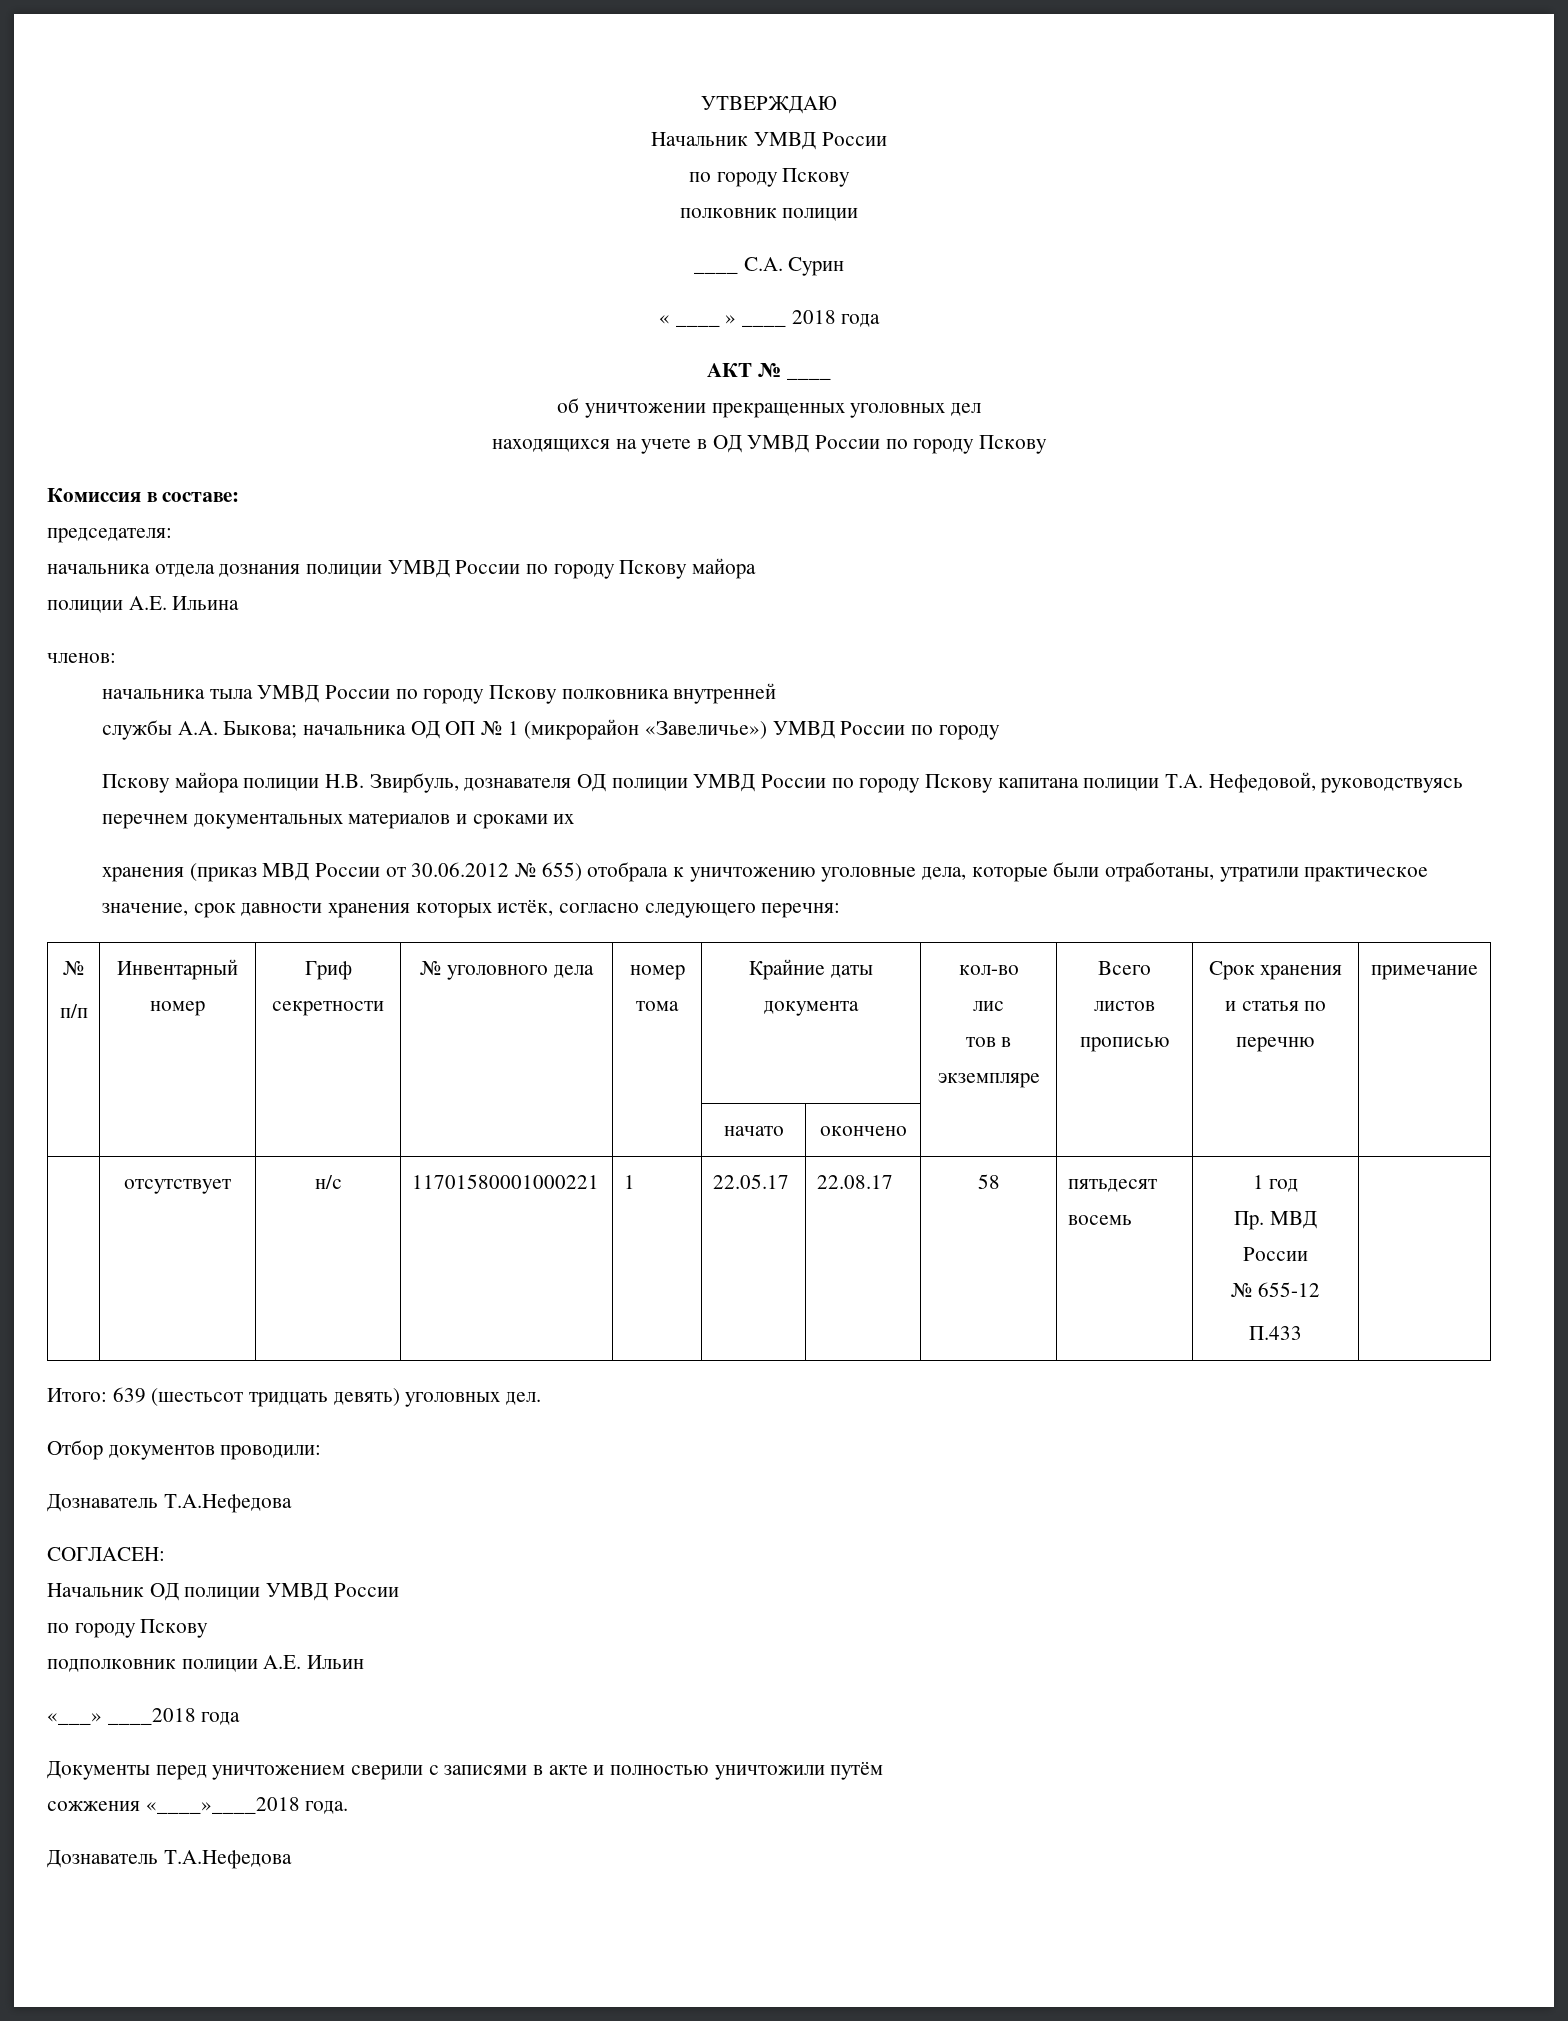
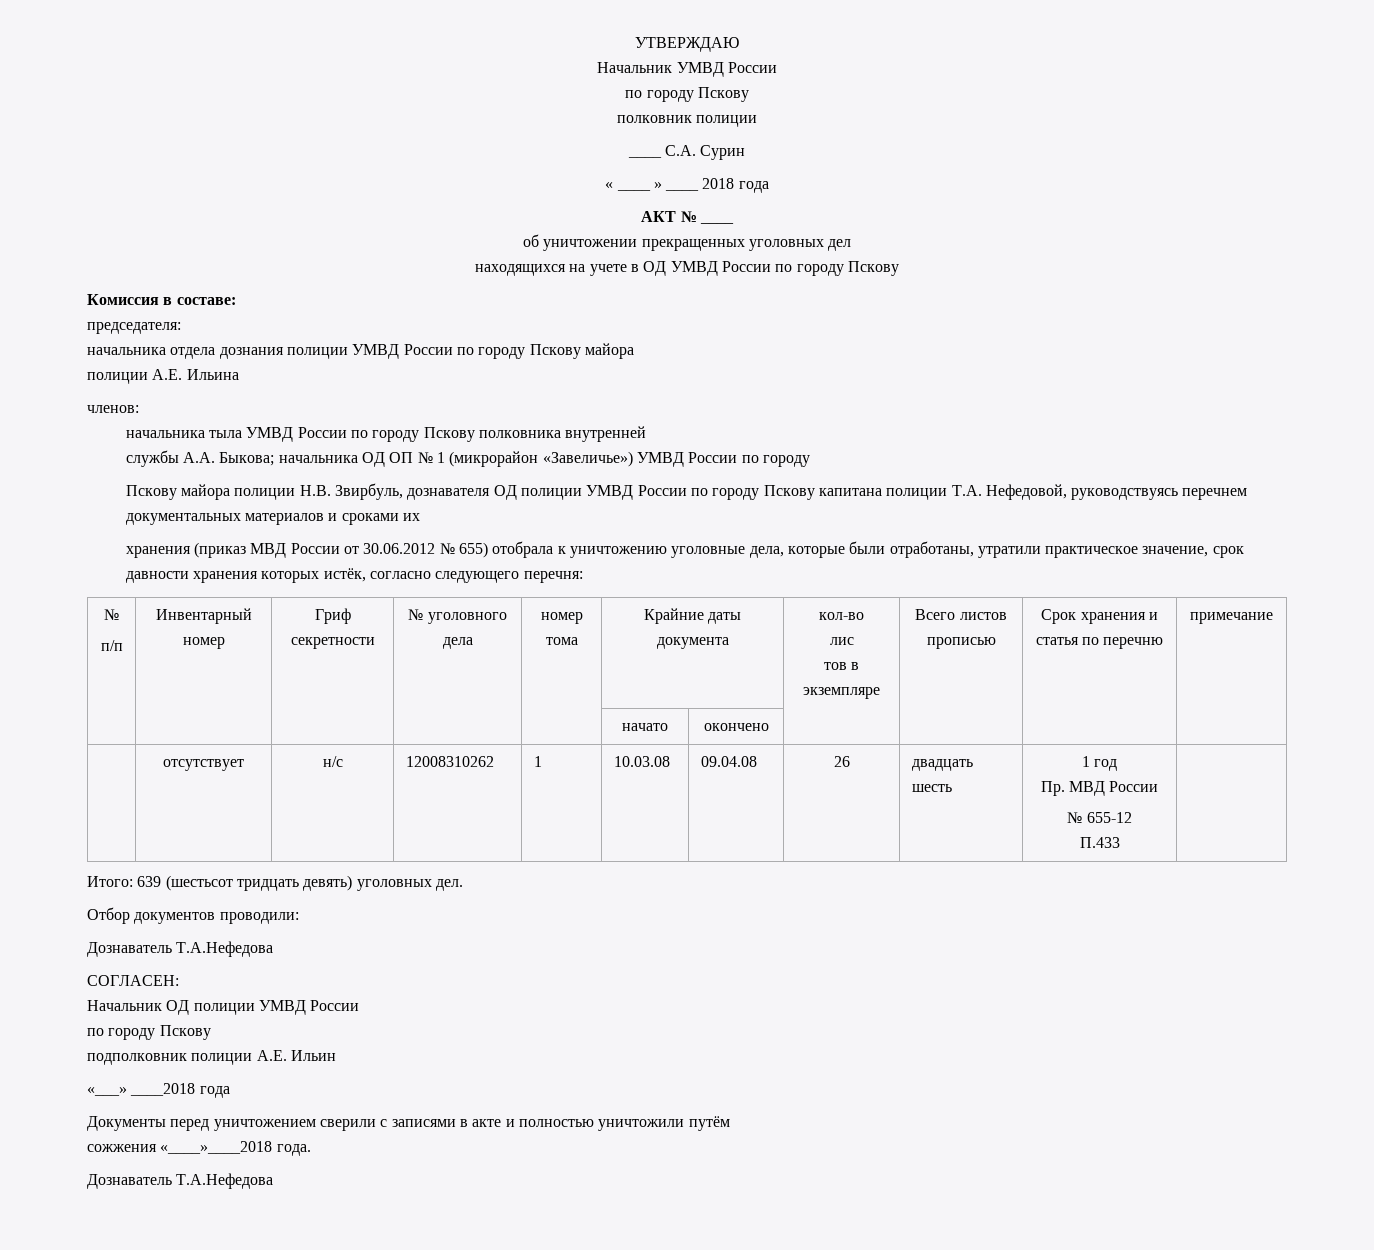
- | отсутствует | н/с | 11701580001000221 | 1 | 22.05.17 | 22.08.17 | 58 | пятьдесят восемь | 1 год
+ | отсутствует | н/с | 12008310262 | 1 | 10.03.08 | 09.04.08 | 26 | двадцать шесть | 1 год

